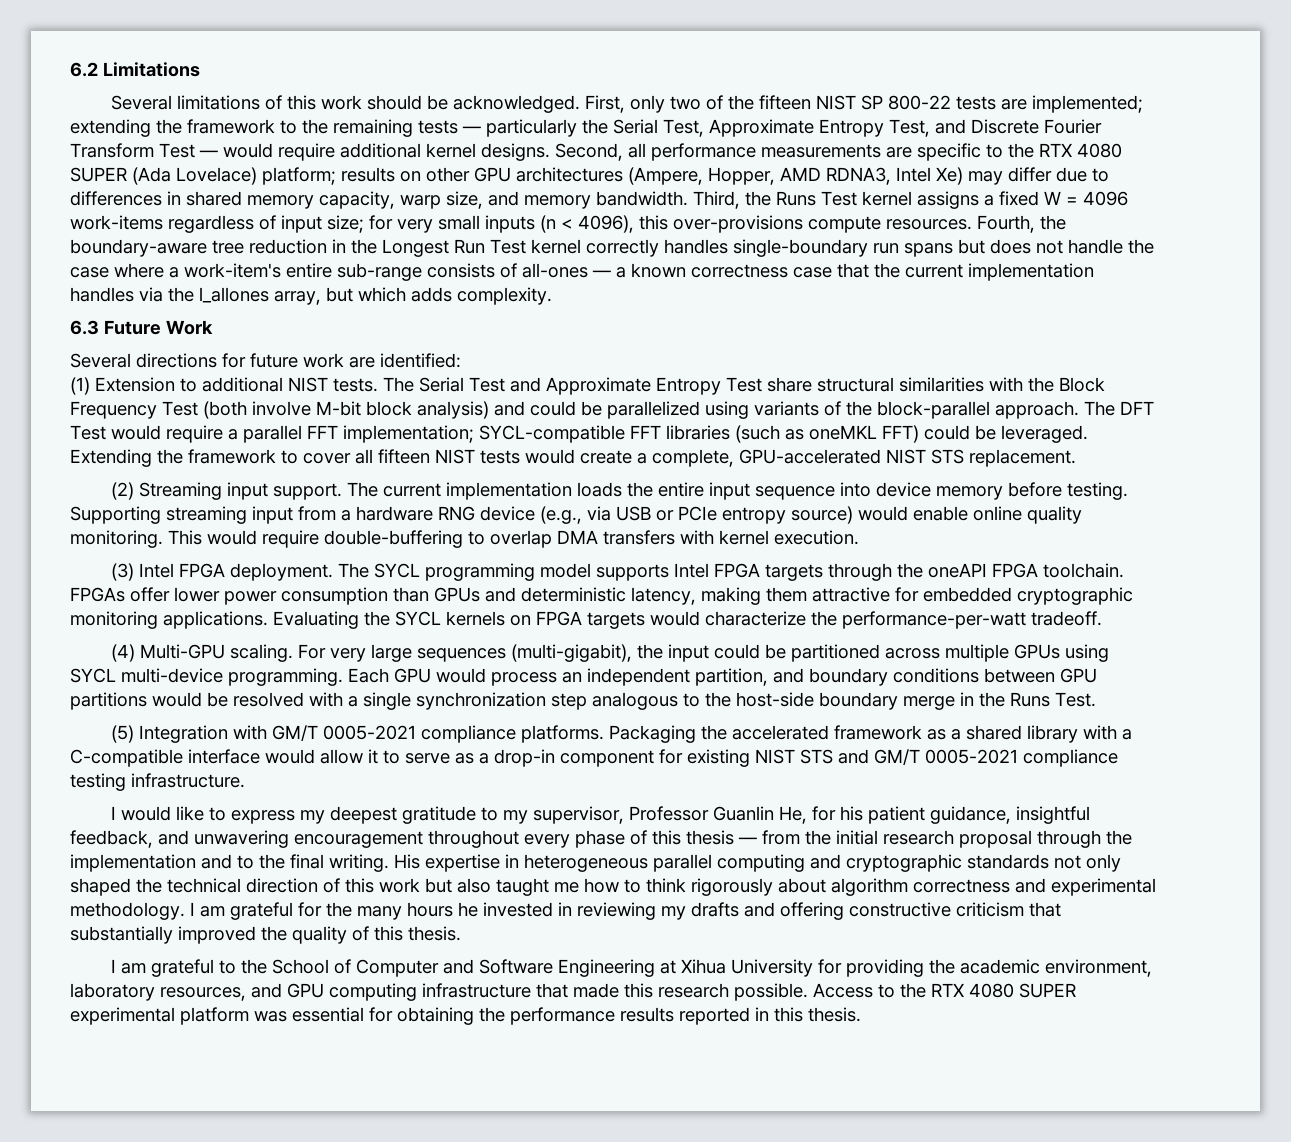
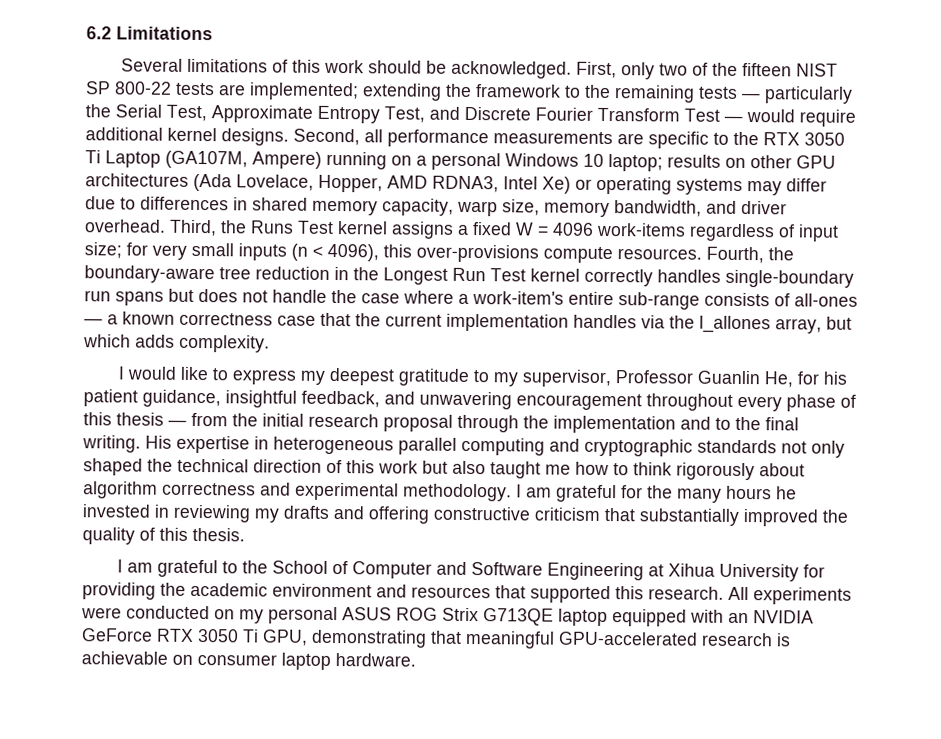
- Second, all performance measurements are specific to the RTX 4080 SUPER (Ada Lovelace) platform; results on other GPU architectures (Ampere, Hopper, AMD RDNA3, Intel Xe) may differ due to differences in shared memory capacity, warp size, and memory bandwidth.
+ Second, all performance measurements are specific to the RTX 3050 Ti Laptop (GA107M, Ampere) running on a personal Windows 10 laptop; results on other GPU architectures (Ada Lovelace, Hopper, AMD RDNA3, Intel Xe) or operating systems may differ due to differences in shared memory capacity, warp size, memory bandwidth, and driver overhead.
- 6.3 Future Work
- Several directions for future work are identified:
- (1) Extension to additional NIST tests. The Serial Test and Approximate Entropy Test share structural similarities with the Block Frequency Test (both involve M-bit block analysis) and could be parallelized using variants of the block-parallel approach. The DFT Test would require a parallel FFT implementation; SYCL-compatible FFT libraries (such as oneMKL FFT) could be leveraged. Extending the framework to cover all fifteen NIST tests would create a complete, GPU-accelerated NIST STS replacement.
- (2) Streaming input support. The current implementation loads the entire input sequence into device memory before testing. Supporting streaming input from a hardware RNG device (e.g., via USB or PCIe entropy source) would enable online quality monitoring. This would require double-buffering to overlap DMA transfers with kernel execution.
- (3) Intel FPGA deployment. The SYCL programming model supports Intel FPGA targets through the oneAPI FPGA toolchain. FPGAs offer lower power consumption than GPUs and deterministic latency, making them attractive for embedded cryptographic monitoring applications. Evaluating the SYCL kernels on FPGA targets would characterize the performance-per-watt tradeoff.
- (4) Multi-GPU scaling. For very large sequences (multi-gigabit), the input could be partitioned across multiple GPUs using SYCL multi-device programming. Each GPU would process an independent partition, and boundary conditions between GPU partitions would be resolved with a single synchronization step analogous to the host-side boundary merge in the Runs Test.
- (5) Integration with GM/T 0005-2021 compliance platforms. Packaging the accelerated framework as a shared library with a C-compatible interface would allow it to serve as a drop-in component for existing NIST STS and GM/T 0005-2021 compliance testing infrastructure.
- I am grateful to the School of Computer and Software Engineering at Xihua University for providing the academic environment, laboratory resources, and GPU computing infrastructure that made this research possible. Access to the RTX 4080 SUPER experimental platform was essential for obtaining the performance results reported in this thesis.
+ I am grateful to the School of Computer and Software Engineering at Xihua University for providing the academic environment and resources that supported this research. All experiments were conducted on my personal ASUS ROG Strix G713QE laptop equipped with an NVIDIA GeForce RTX 3050 Ti GPU, demonstrating that meaningful GPU-accelerated research is achievable on consumer laptop hardware.

